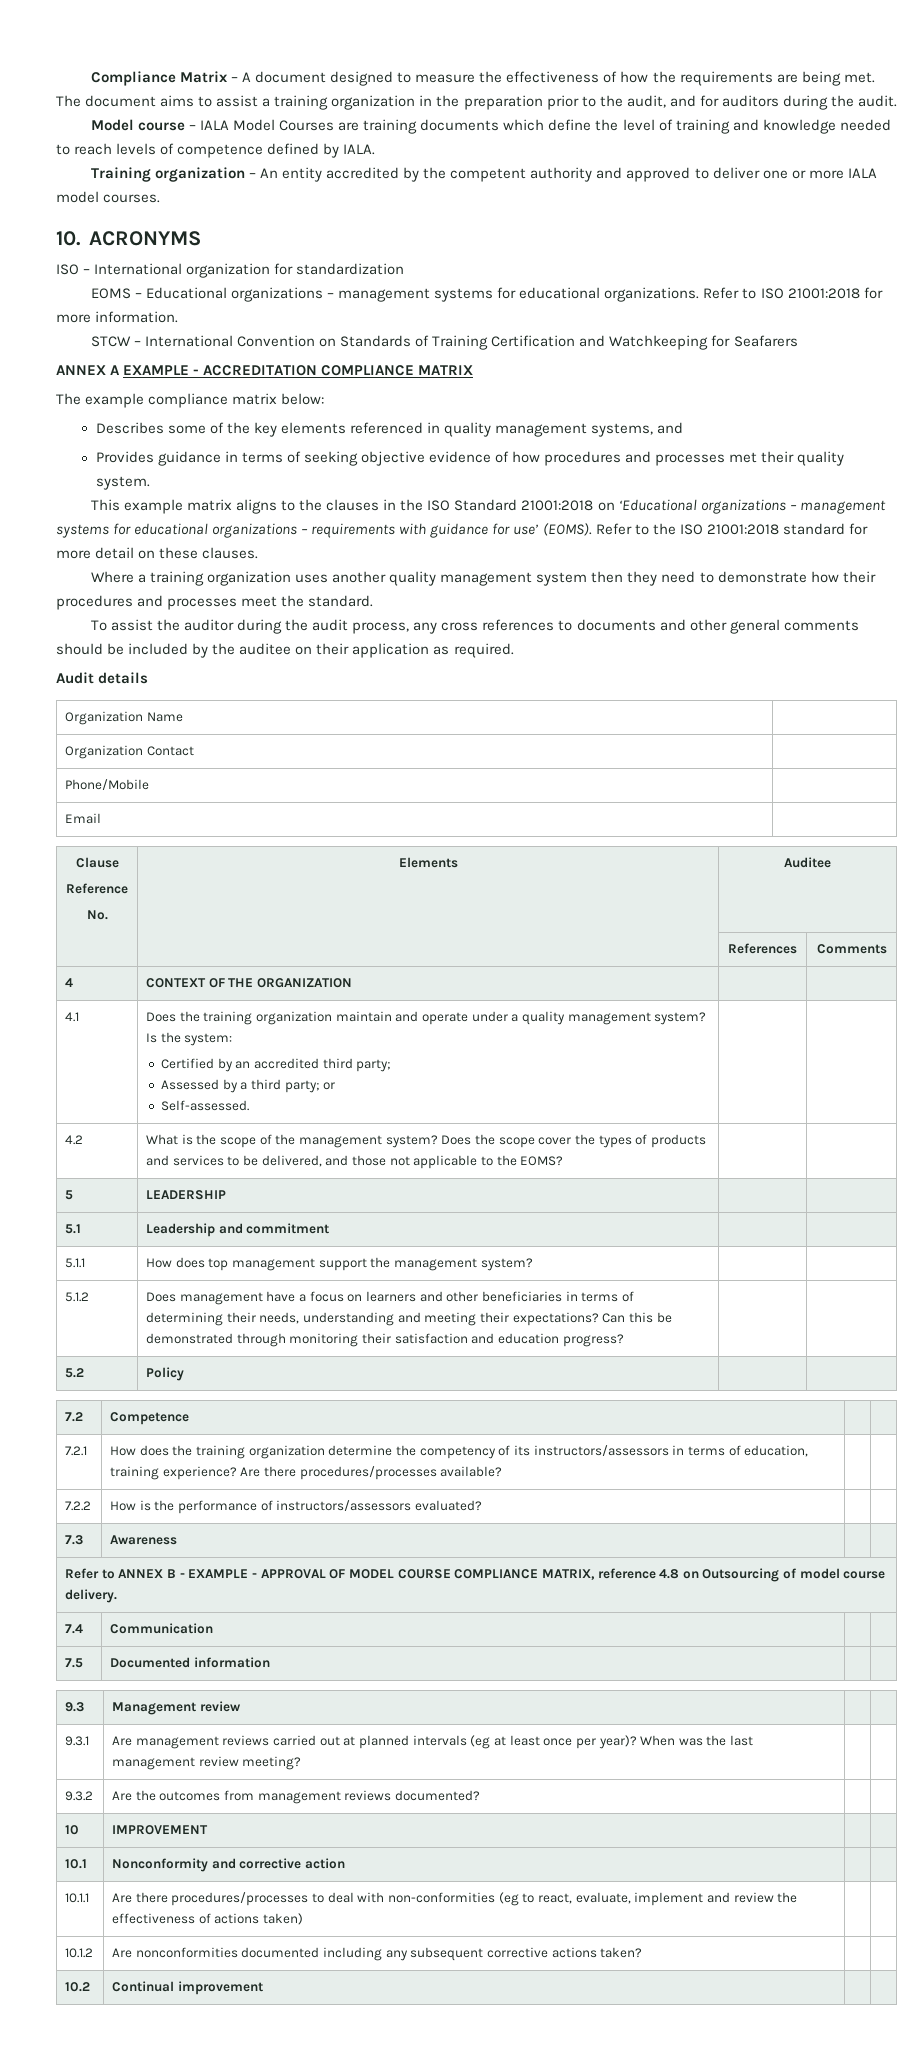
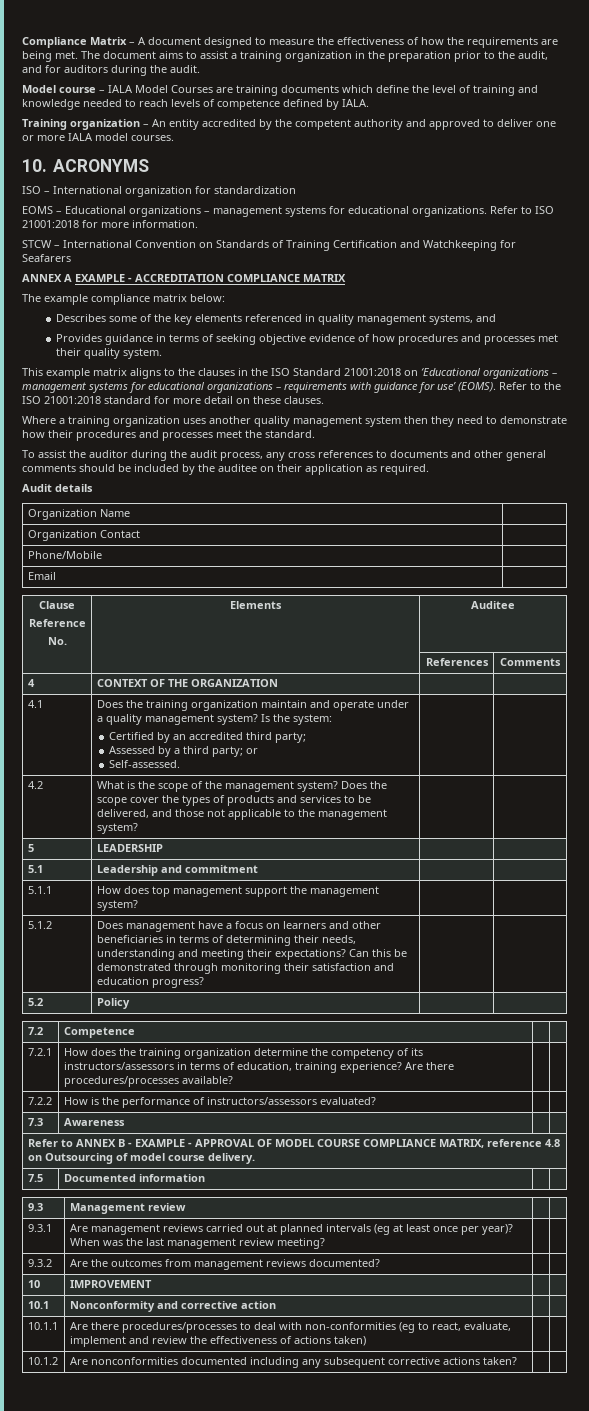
- 4.2 | What is the scope of the management system? Does the scope cover the types of products and services to be delivered, and those not applicable to the EOMS? | |
+ 4.2 | What is the scope of the management system? Does the scope cover the types of products and services to be delivered, and those not applicable to the management system? | |
- 7.4 | Communication | |
- 10.2 | Continual improvement | |

